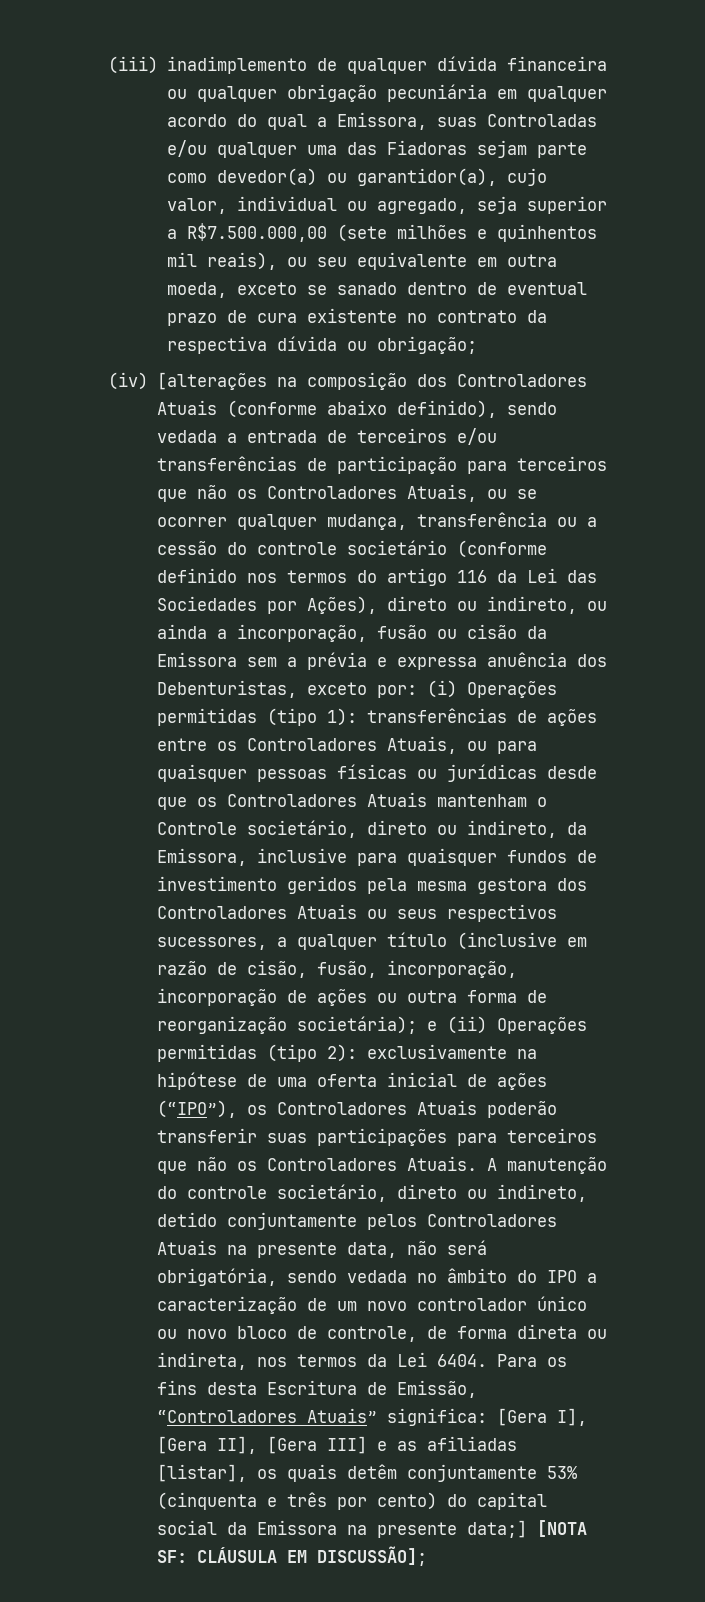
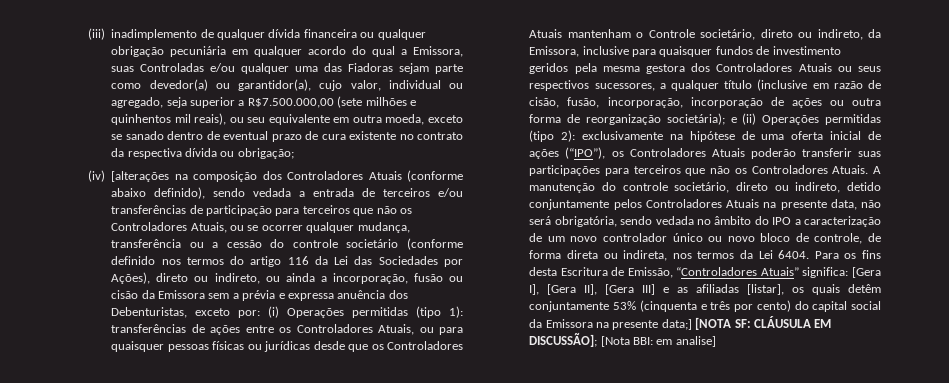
- Para os fins desta Escritura de Emissão, “Controladores Atuais” significa: [Gera I], [Gera II], [Gera III] e as afiliadas [listar], os quais detêm conjuntamente 53% (cinquenta e três por cento) do capital social da Emissora na presente data;] [NOTA SF: CLÁUSULA EM DISCUSSÃO];
+ Para os fins desta Escritura de Emissão, “Controladores Atuais” significa: [Gera I], [Gera II], [Gera III] e as afiliadas [listar], os quais detêm conjuntamente 53% (cinquenta e três por cento) do capital social da Emissora na presente data;] [NOTA SF: CLÁUSULA EM DISCUSSÃO]; [Nota BBI: em analise]

